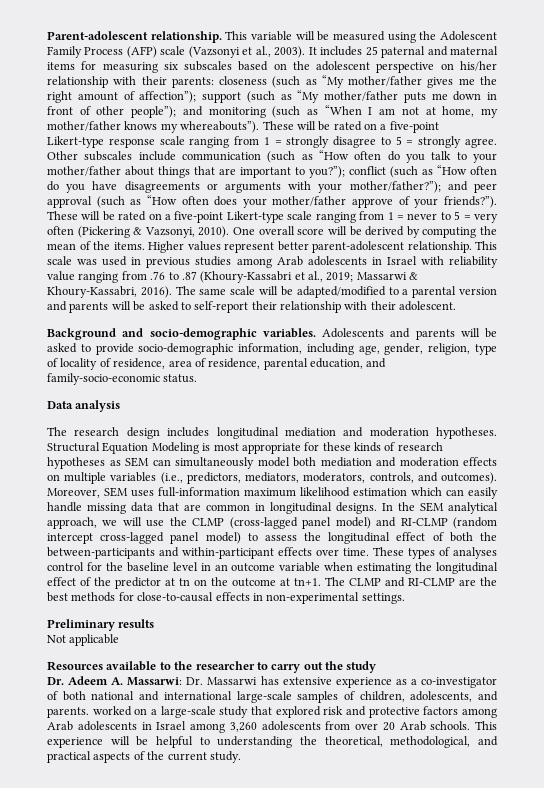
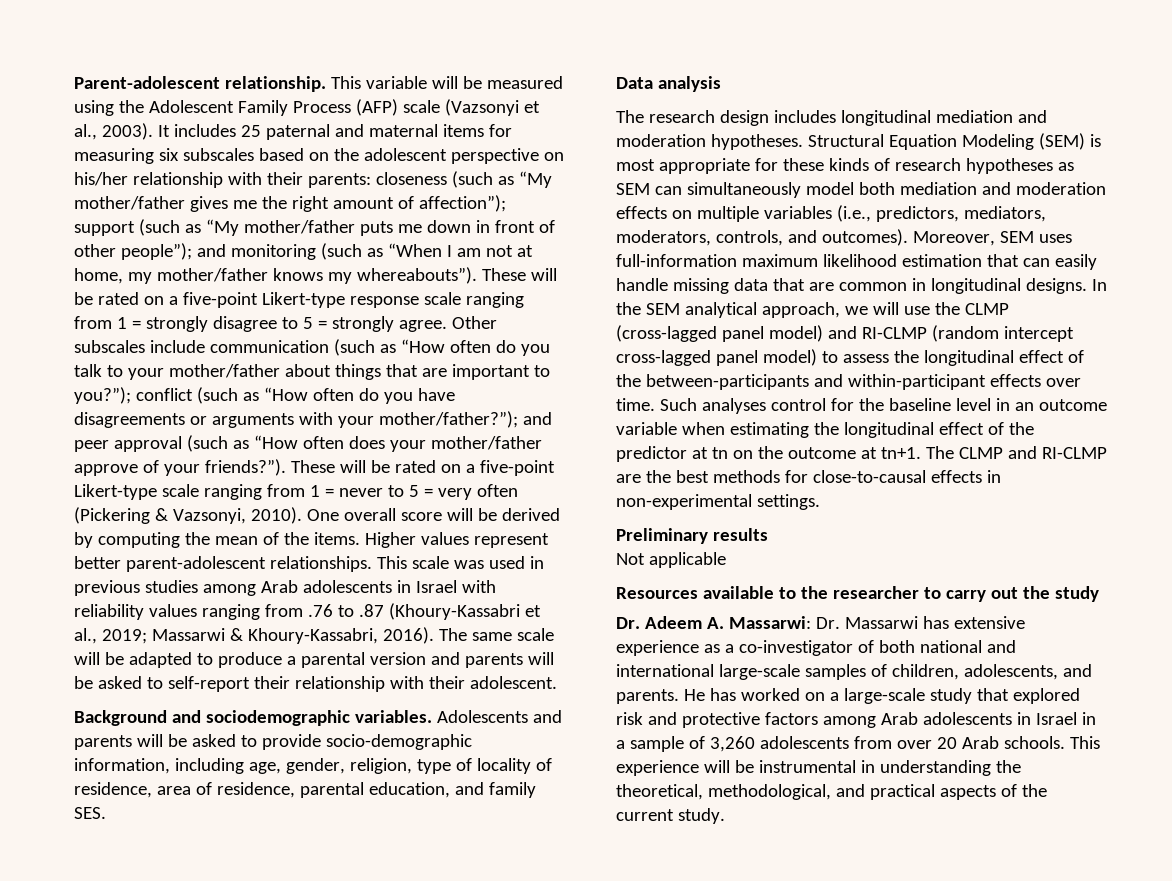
- Higher values represent better parent-adolescent relationship.
+ Higher values represent better parent-adolescent relationships.
- This scale was used in previous studies among Arab adolescents in Israel with reliability value ranging from .76 to .87 (Khoury-Kassabri et al., 2019; Massarwi & Khoury-Kassabri, 2016).
+ This scale was used in previous studies among Arab adolescents in Israel with reliability values ranging from .76 to .87 (Khoury-Kassabri et al., 2019; Massarwi & Khoury-Kassabri, 2016).
- The same scale will be adapted/modified to a parental version and parents will be asked to self-report their relationship with their adolescent.
+ The same scale will be adapted to produce a parental version and parents will be asked to self-report their relationship with their adolescent.
- Background and socio-demographic variables.
+ Background and sociodemographic variables.
- Adolescents and parents will be asked to provide socio-demographic information, including age, gender, religion, type of locality of residence, area of residence, parental education, and family-socio-economic status.
+ Adolescents and parents will be asked to provide socio-demographic information, including age, gender, religion, type of locality of residence, area of residence, parental education, and family SES.
- Structural Equation Modeling is most appropriate for these kinds of research hypotheses as SEM can simultaneously model both mediation and moderation effects on multiple variables (i.e., predictors, mediators, moderators, controls, and outcomes).
+ Structural Equation Modeling (SEM) is most appropriate for these kinds of research hypotheses as SEM can simultaneously model both mediation and moderation effects on multiple variables (i.e., predictors, mediators, moderators, controls, and outcomes).
- Moreover, SEM uses full-information maximum likelihood estimation which can easily handle missing data that are common in longitudinal designs.
+ Moreover, SEM uses full-information maximum likelihood estimation that can easily handle missing data that are common in longitudinal designs.
- In the SEM analytical approach, we will use the CLMP (cross-lagged panel model) and RI-CLMP (random intercept cross-lagged panel model) to assess the longitudinal effect of both the between-participants and within-participant effects over time.
+ In the SEM analytical approach, we will use the CLMP (cross-lagged panel model) and RI-CLMP (random intercept cross-lagged panel model) to assess the longitudinal effect of the between-participants and within-participant effects over time.
- These types of analyses control for the baseline level in an outcome variable when estimating the longitudinal effect of the predictor at tn on the outcome at tn+1.
+ Such analyses control for the baseline level in an outcome variable when estimating the longitudinal effect of the predictor at tn on the outcome at tn+1.
- Dr. Adeem A. Massarwi: Dr. Massarwi has extensive experience as a co-investigator of both national and international large-scale samples of children, adolescents, and parents. worked on a large-scale study that explored risk and protective factors among Arab adolescents in Israel among 3,260 adolescents from over 20 Arab schools.
+ Dr. Adeem A. Massarwi: Dr. Massarwi has extensive experience as a co-investigator of both national and international large-scale samples of children, adolescents, and parents. He has worked on a large-scale study that explored risk and protective factors among Arab adolescents in Israel in a sample of 3,260 adolescents from over 20 Arab schools.
- This experience will be helpful to understanding the theoretical, methodological, and practical aspects of the current study.
+ This experience will be instrumental in understanding the theoretical, methodological, and practical aspects of the current study.

